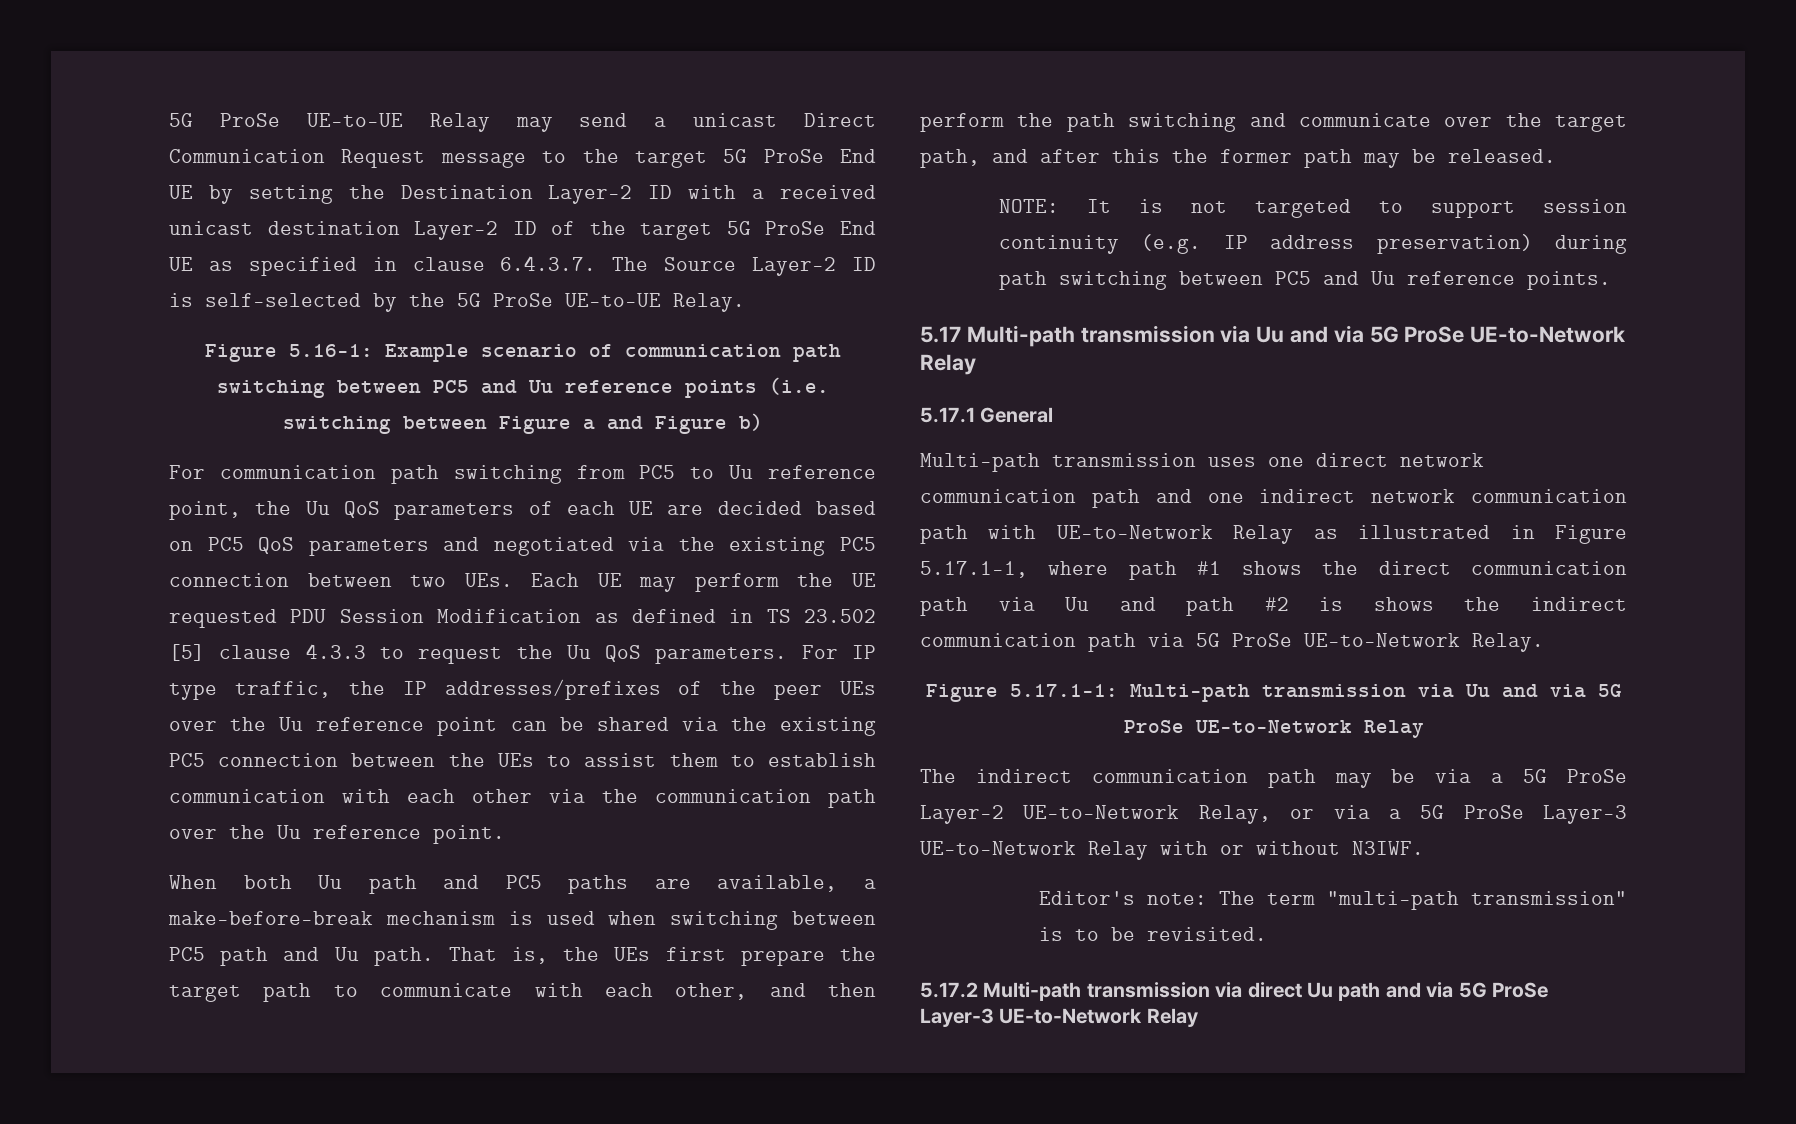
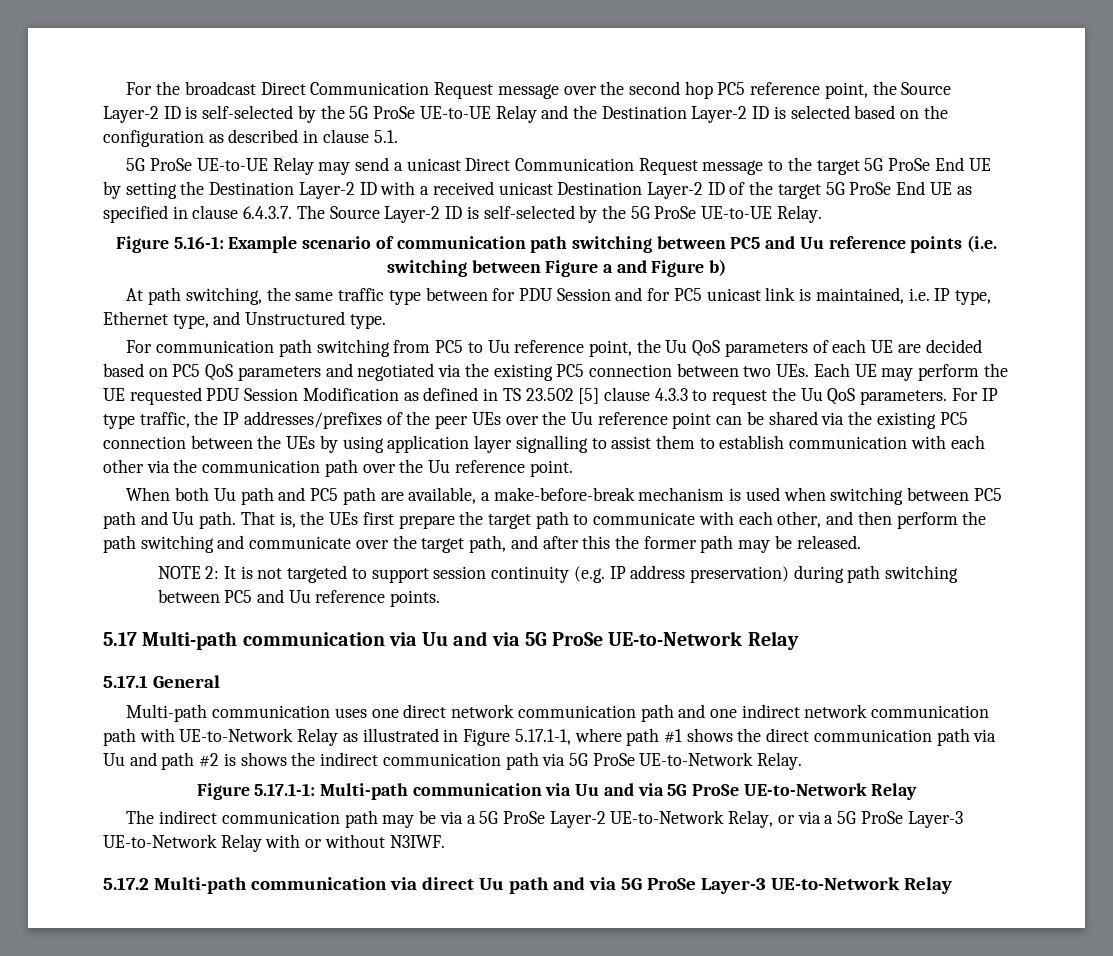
+ For the broadcast Direct Communication Request message over the second hop PC5 reference point, the Source Layer-2 ID is self-selected by the 5G ProSe UE-to-UE Relay and the Destination Layer-2 ID is selected based on the configuration as described in clause 5.1.
- 5G ProSe UE-to-UE Relay may send a unicast Direct Communication Request message to the target 5G ProSe End UE by setting the Destination Layer-2 ID with a received unicast destination Layer-2 ID of the target 5G ProSe End UE as specified in clause 6.4.3.7. The Source Layer-2 ID is self-selected by the 5G ProSe UE-to-UE Relay.
+ 5G ProSe UE-to-UE Relay may send a unicast Direct Communication Request message to the target 5G ProSe End UE by setting the Destination Layer-2 ID with a received unicast Destination Layer-2 ID of the target 5G ProSe End UE as specified in clause 6.4.3.7. The Source Layer-2 ID is self-selected by the 5G ProSe UE-to-UE Relay.
+ At path switching, the same traffic type between for PDU Session and for PC5 unicast link is maintained, i.e. IP type, Ethernet type, and Unstructured type.
- For IP type traffic, the IP addresses/prefixes of the peer UEs over the Uu reference point can be shared via the existing PC5 connection between the UEs to assist them to establish communication with each other via the communication path over the Uu reference point.
+ For IP type traffic, the IP addresses/prefixes of the peer UEs over the Uu reference point can be shared via the existing PC5 connection between the UEs by using application layer signalling to assist them to establish communication with each other via the communication path over the Uu reference point.
- When both Uu path and PC5 paths are available, a make-before-break mechanism is used when switching between PC5 path and Uu path.
+ When both Uu path and PC5 path are available, a make-before-break mechanism is used when switching between PC5 path and Uu path.
- NOTE: It is not targeted to support session continuity (e.g. IP address preservation) during path switching between PC5 and Uu reference points.
+ NOTE 2: It is not targeted to support session continuity (e.g. IP address preservation) during path switching between PC5 and Uu reference points.
- 5.17 Multi-path transmission via Uu and via 5G ProSe UE-to-Network Relay
+ 5.17 Multi-path communication via Uu and via 5G ProSe UE-to-Network Relay
- Multi-path transmission uses one direct network communication path and one indirect network communication path with UE-to-Network Relay as illustrated in Figure 5.17.1-1, where path #1 shows the direct communication path via Uu and path #2 is shows the indirect communication path via 5G ProSe UE-to-Network Relay.
+ Multi-path communication uses one direct network communication path and one indirect network communication path with UE-to-Network Relay as illustrated in Figure 5.17.1-1, where path #1 shows the direct communication path via Uu and path #2 is shows the indirect communication path via 5G ProSe UE-to-Network Relay.
- Figure 5.17.1-1: Multi-path transmission via Uu and via 5G ProSe UE-to-Network Relay
+ Figure 5.17.1-1: Multi-path communication via Uu and via 5G ProSe UE-to-Network Relay
- Editor's note: The term "multi-path transmission" is to be revisited.
- 5.17.2 Multi-path transmission via direct Uu path and via 5G ProSe Layer-3 UE-to-Network Relay
+ 5.17.2 Multi-path communication via direct Uu path and via 5G ProSe Layer-3 UE-to-Network Relay

